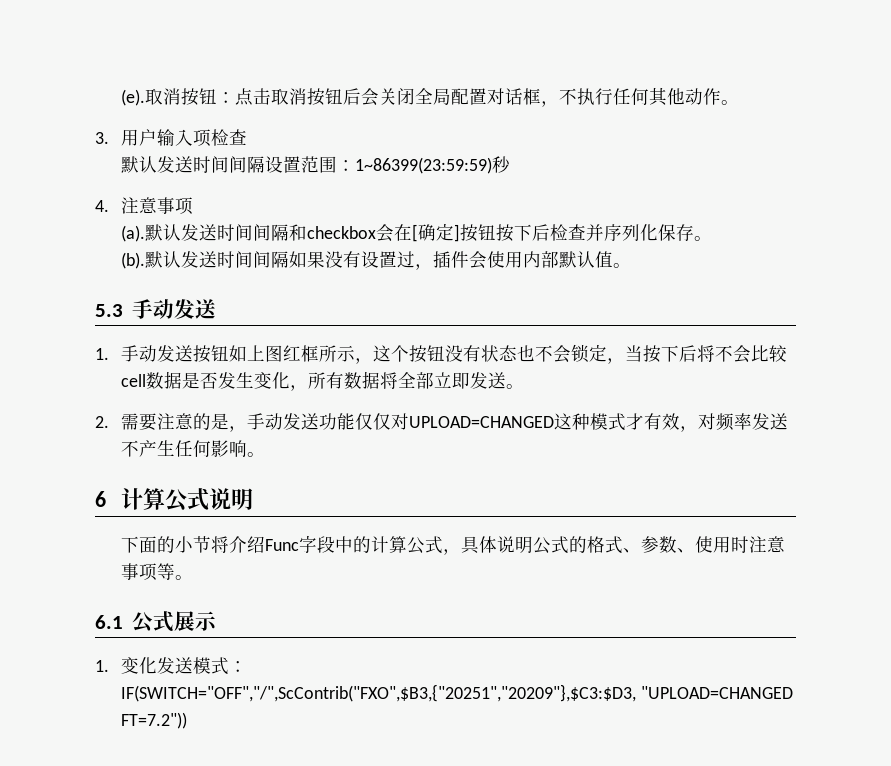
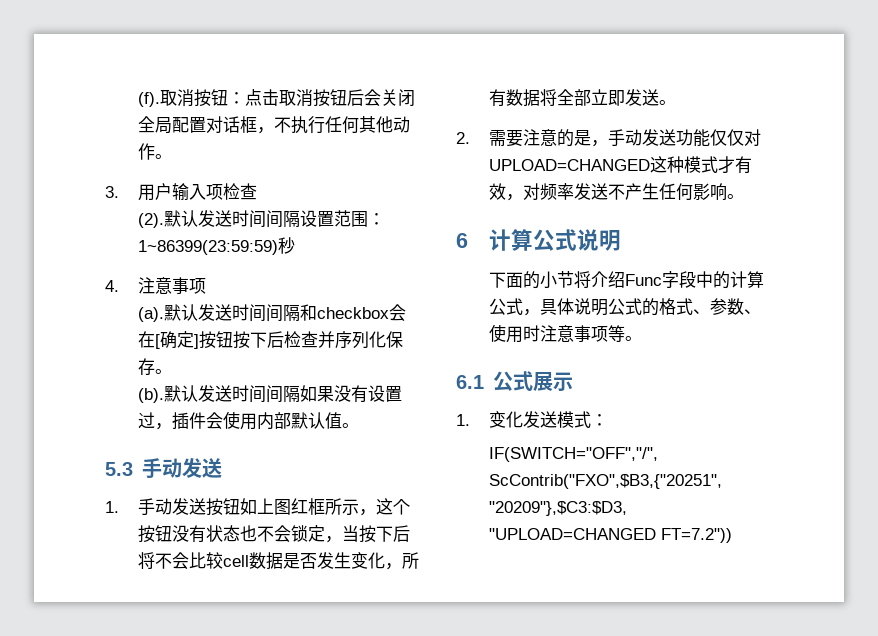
- (e).
+ (f).
+ (2).

